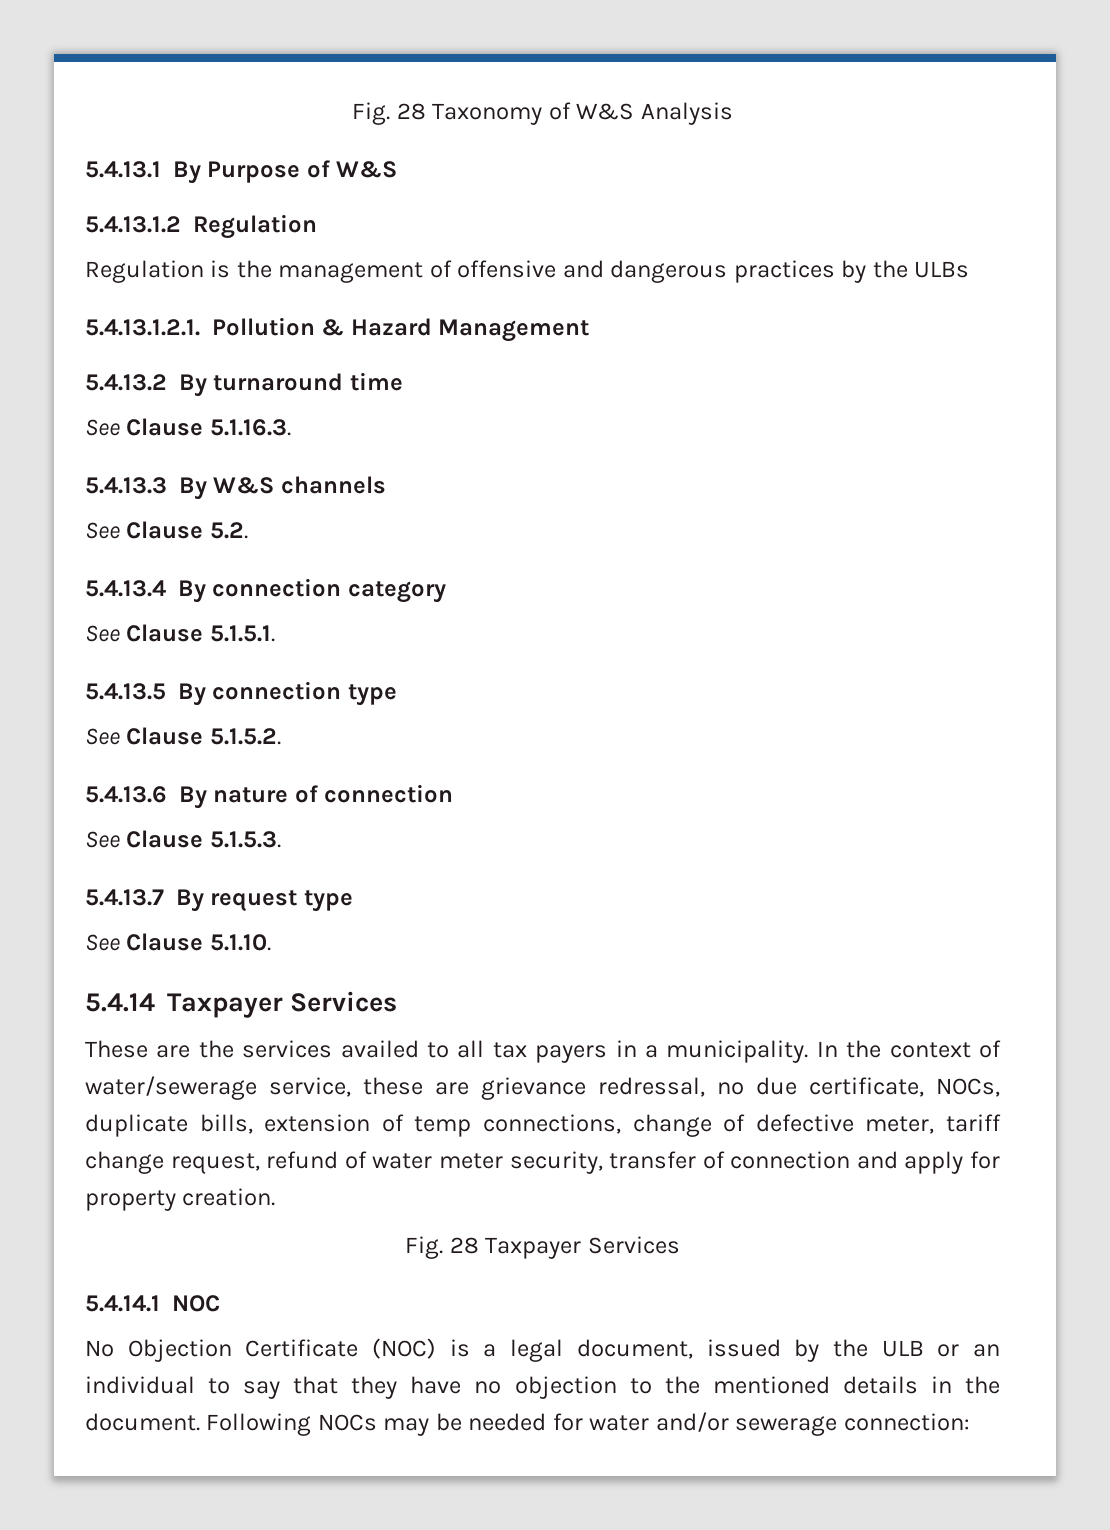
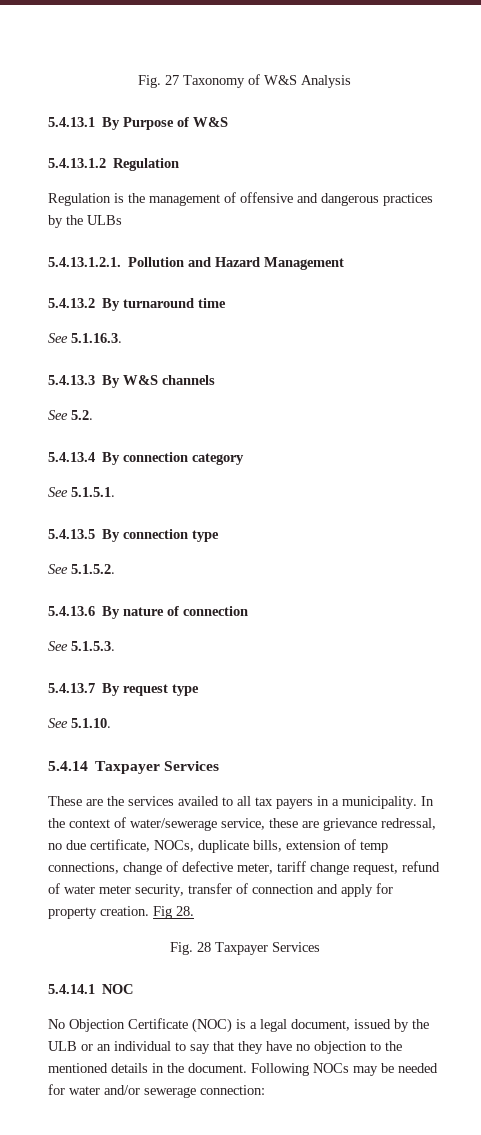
- Fig. 28 Taxonomy of W&S Analysis
+ Fig. 27 Taxonomy of W&S Analysis
- 5.4.13.1.2.1. Pollution & Hazard Management
+ 5.4.13.1.2.1. Pollution and Hazard Management
- See Clause 5.1.16.3.
+ See 5.1.16.3.
- See Clause 5.2.
+ See 5.2.
- See Clause 5.1.5.1.
+ See 5.1.5.1.
- See Clause 5.1.5.2.
+ See 5.1.5.2.
- See Clause 5.1.5.3.
+ See 5.1.5.3.
- See Clause 5.1.10.
+ See 5.1.10.
+ Fig 28.

